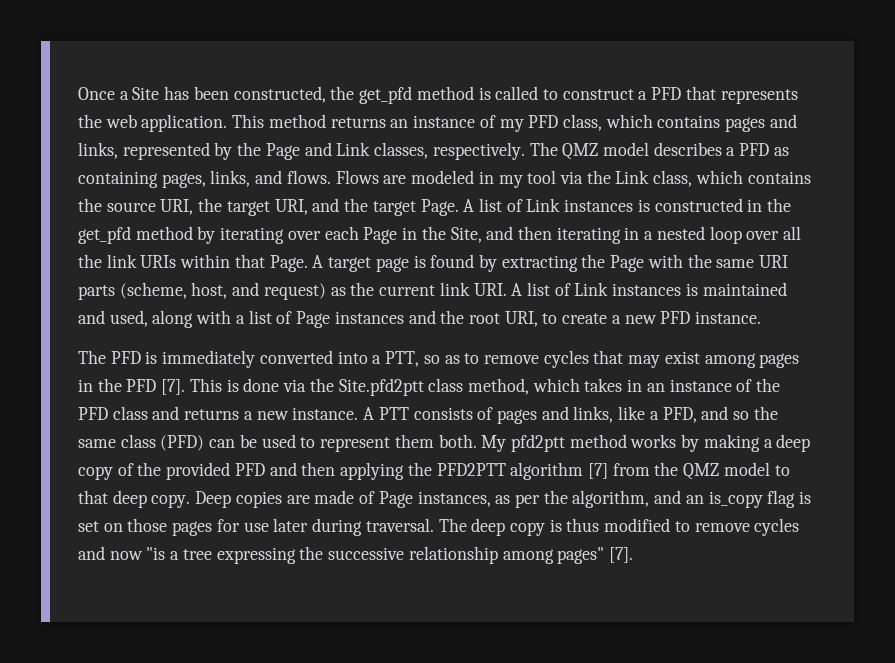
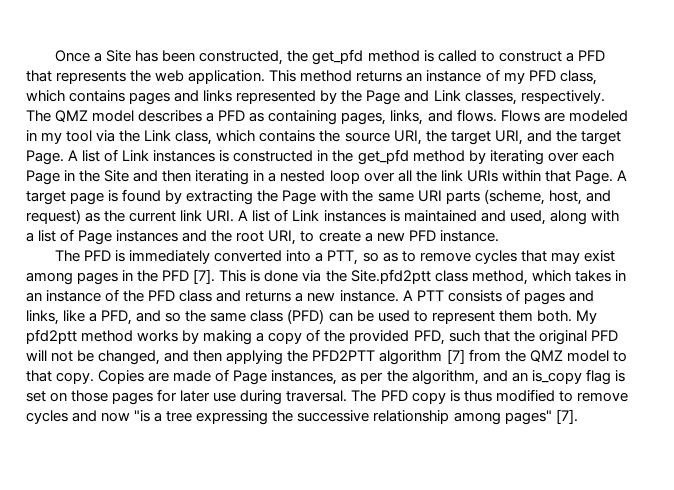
- This method returns an instance of my PFD class, which contains pages and links, represented by the Page and Link classes, respectively.
+ This method returns an instance of my PFD class, which contains pages and links represented by the Page and Link classes, respectively.
- A list of Link instances is constructed in the get_pfd method by iterating over each Page in the Site, and then iterating in a nested loop over all the link URIs within that Page.
+ A list of Link instances is constructed in the get_pfd method by iterating over each Page in the Site and then iterating in a nested loop over all the link URIs within that Page.
- My pfd2ptt method works by making a deep copy of the provided PFD and then applying the PFD2PTT algorithm [7] from the QMZ model to that deep copy. Deep copies are made of Page instances, as per the algorithm, and an is_copy flag is set on those pages for use later during traversal.
+ My pfd2ptt method works by making a copy of the provided PFD, such that the original PFD will not be changed, and then applying the PFD2PTT algorithm [7] from the QMZ model to that copy. Copies are made of Page instances, as per the algorithm, and an is_copy flag is set on those pages for later use during traversal.
- The deep copy is thus modified to remove cycles and now "is a tree expressing the successive relationship among pages" [7].
+ The PFD copy is thus modified to remove cycles and now "is a tree expressing the successive relationship among pages" [7].

